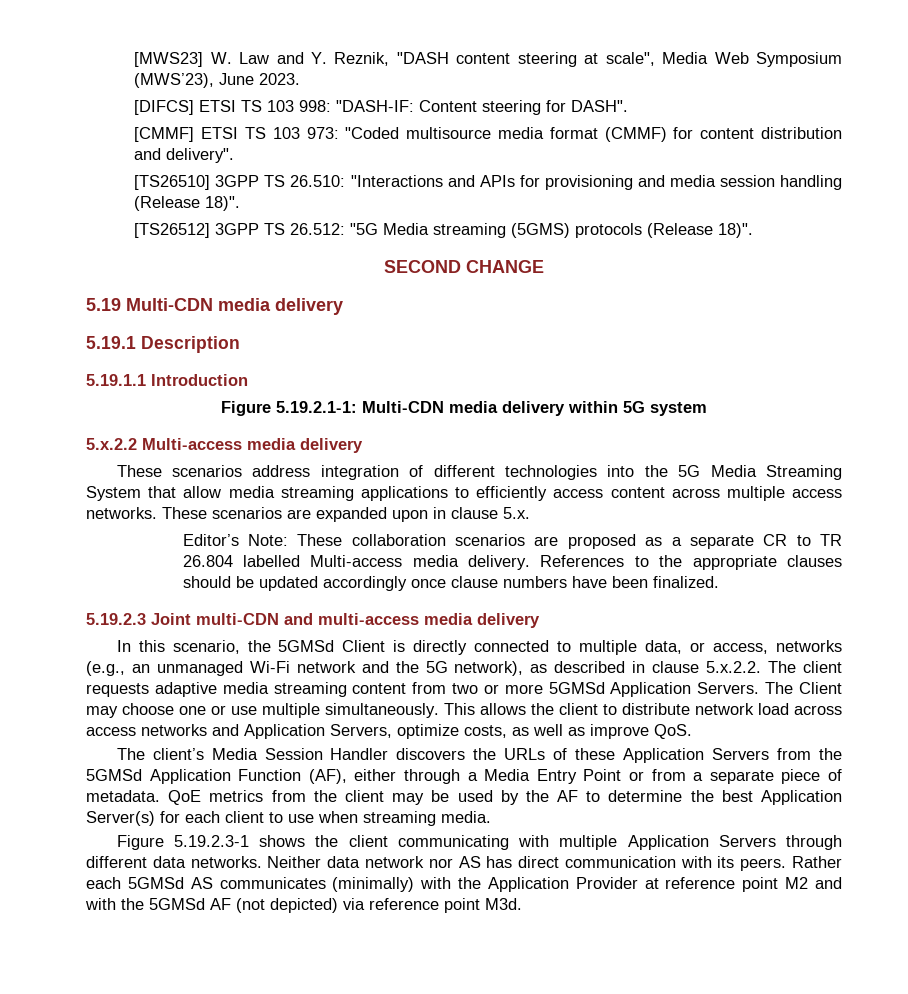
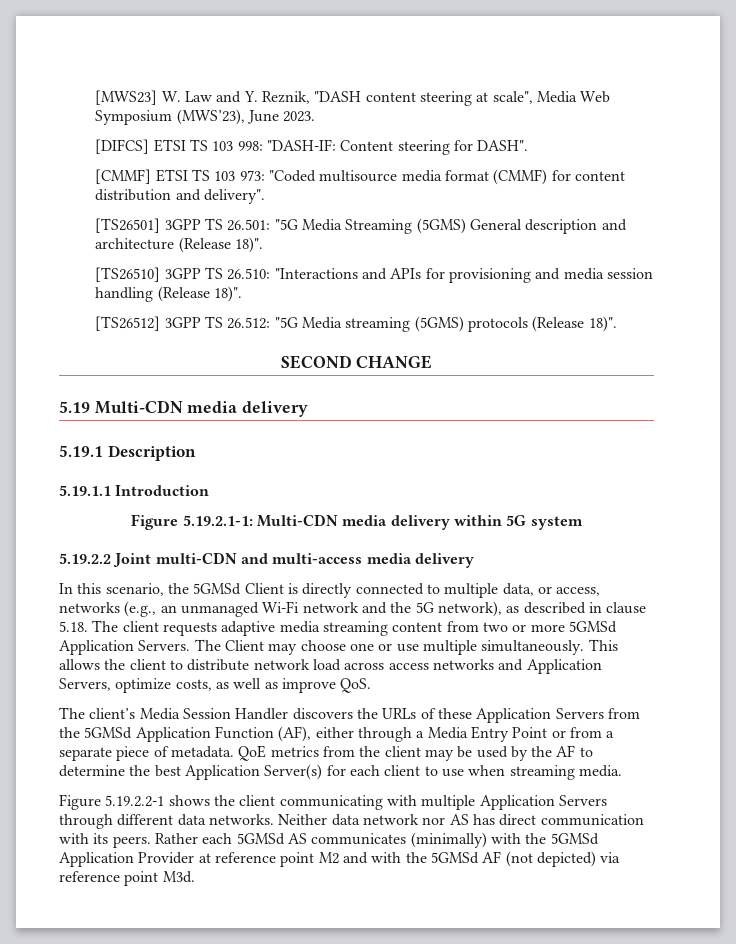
+ [TS26501] 3GPP TS 26.501: "5G Media Streaming (5GMS) General description and architecture (Release 18)".
- 5.x.2.2 Multi-access media delivery
- These scenarios address integration of different technologies into the 5G Media Streaming System that allow media streaming applications to efficiently access content across multiple access networks. These scenarios are expanded upon in clause 5.x.
- Editor’s Note: These collaboration scenarios are proposed as a separate CR to TR 26.804 labelled Multi-access media delivery. References to the appropriate clauses should be updated accordingly once clause numbers have been finalized.
- 5.19.2.3 Joint multi-CDN and multi-access media delivery
+ 5.19.2.2 Joint multi-CDN and multi-access media delivery
- In this scenario, the 5GMSd Client is directly connected to multiple data, or access, networks (e.g., an unmanaged Wi-Fi network and the 5G network), as described in clause 5.x.2.2. The client requests adaptive media streaming content from two or more 5GMSd Application Servers.
+ In this scenario, the 5GMSd Client is directly connected to multiple data, or access, networks (e.g., an unmanaged Wi-Fi network and the 5G network), as described in clause 5.18. The client requests adaptive media streaming content from two or more 5GMSd Application Servers.
- Figure 5.19.2.3-1 shows the client communicating with multiple Application Servers through different data networks.
+ Figure 5.19.2.2-1 shows the client communicating with multiple Application Servers through different data networks.
- Rather each 5GMSd AS communicates (minimally) with the Application Provider at reference point M2 and with the 5GMSd AF (not depicted) via reference point M3d.
+ Rather each 5GMSd AS communicates (minimally) with the 5GMSd Application Provider at reference point M2 and with the 5GMSd AF (not depicted) via reference point M3d.

